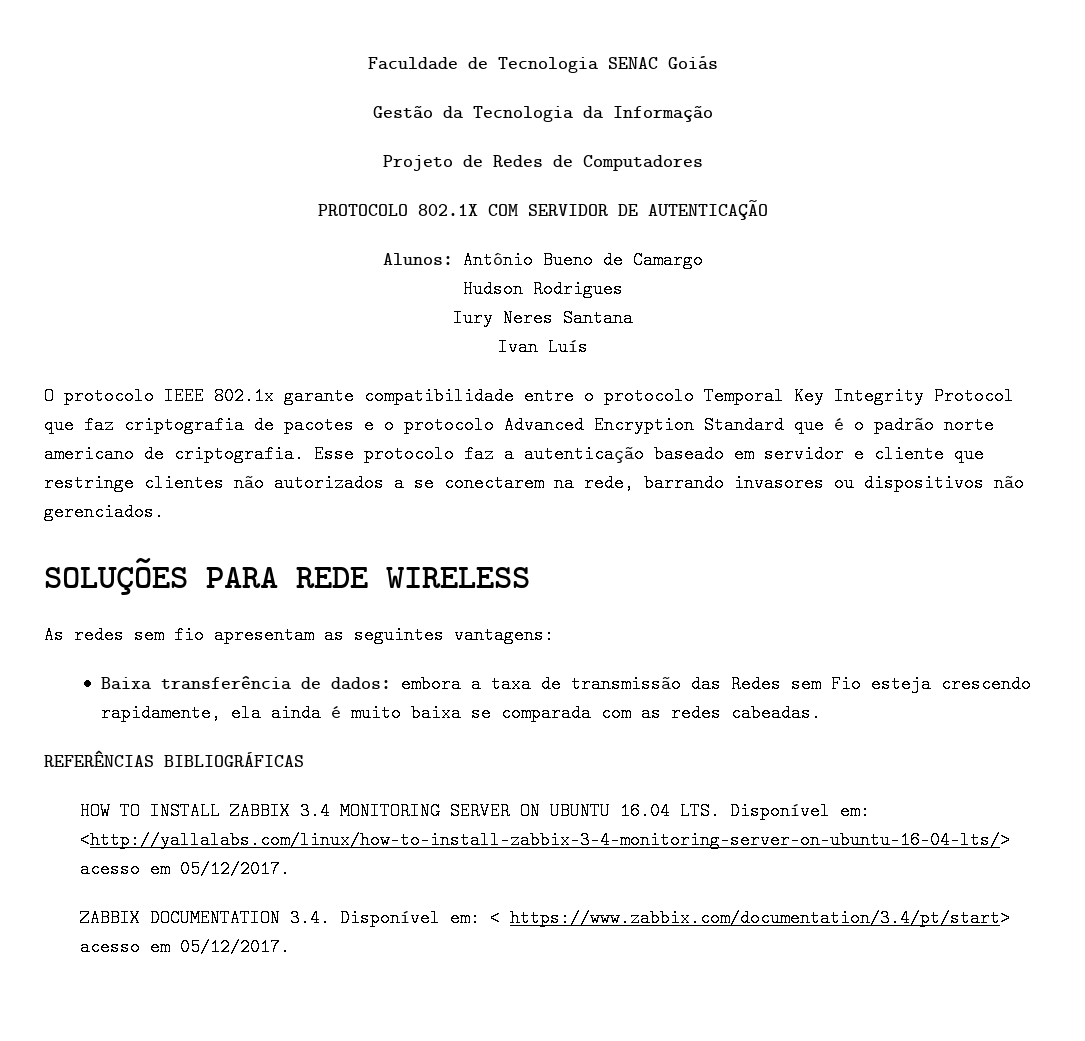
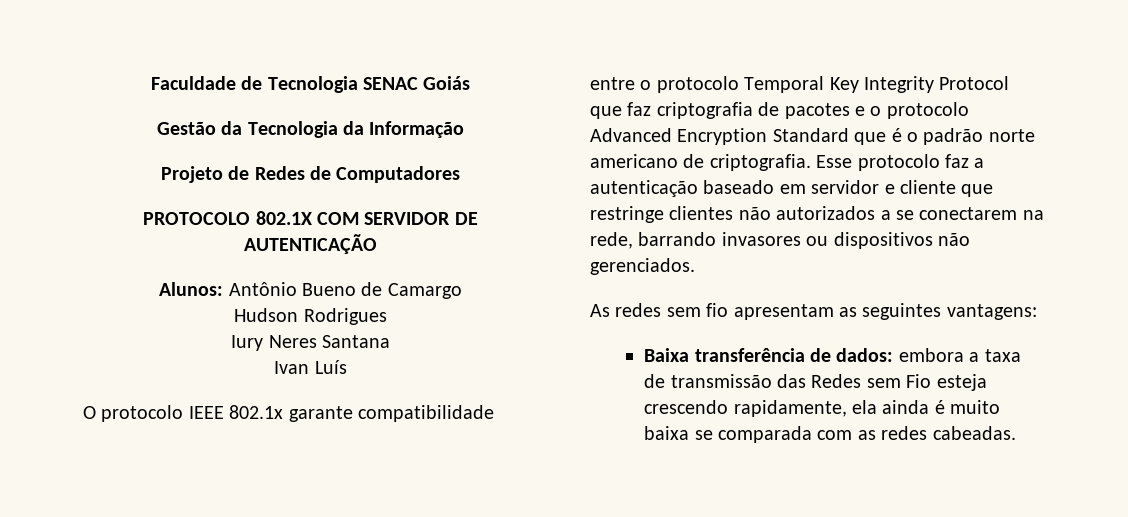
- SOLUÇÕES PARA REDE WIRELESS
- REFERÊNCIAS BIBLIOGRÁFICAS
- HOW TO INSTALL ZABBIX 3.4 MONITORING SERVER ON UBUNTU 16.04 LTS. Disponível em: <http://yallalabs.com/linux/how-to-install-zabbix-3-4-monitoring-server-on-ubuntu-16-04-lts/> acesso em 05/12/2017.
- ZABBIX DOCUMENTATION 3.4. Disponível em: < https://www.zabbix.com/documentation/3.4/pt/start> acesso em 05/12/2017.

